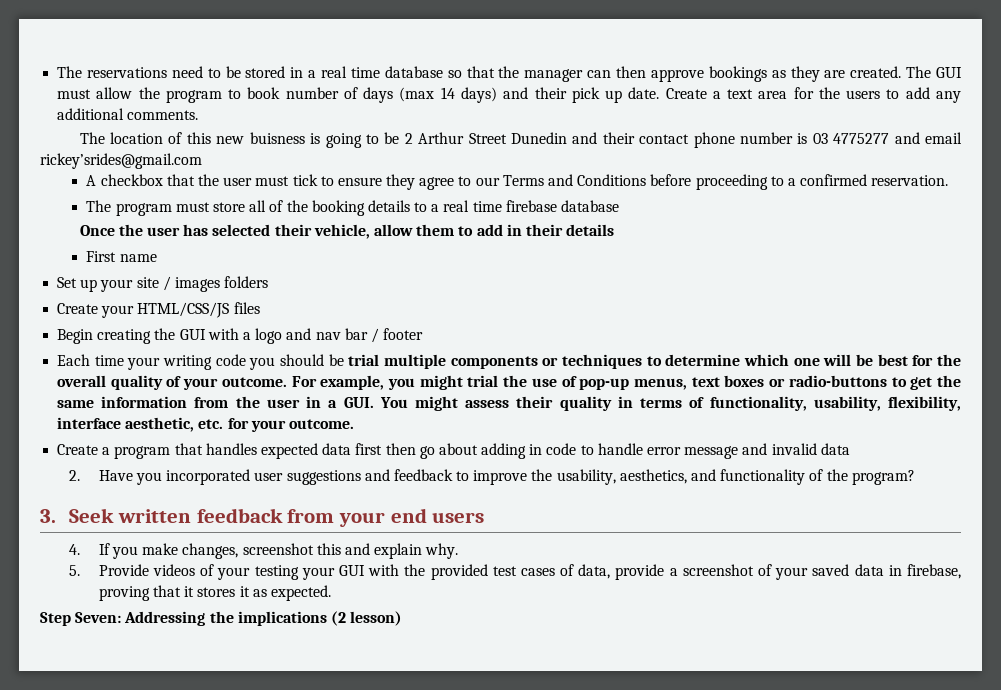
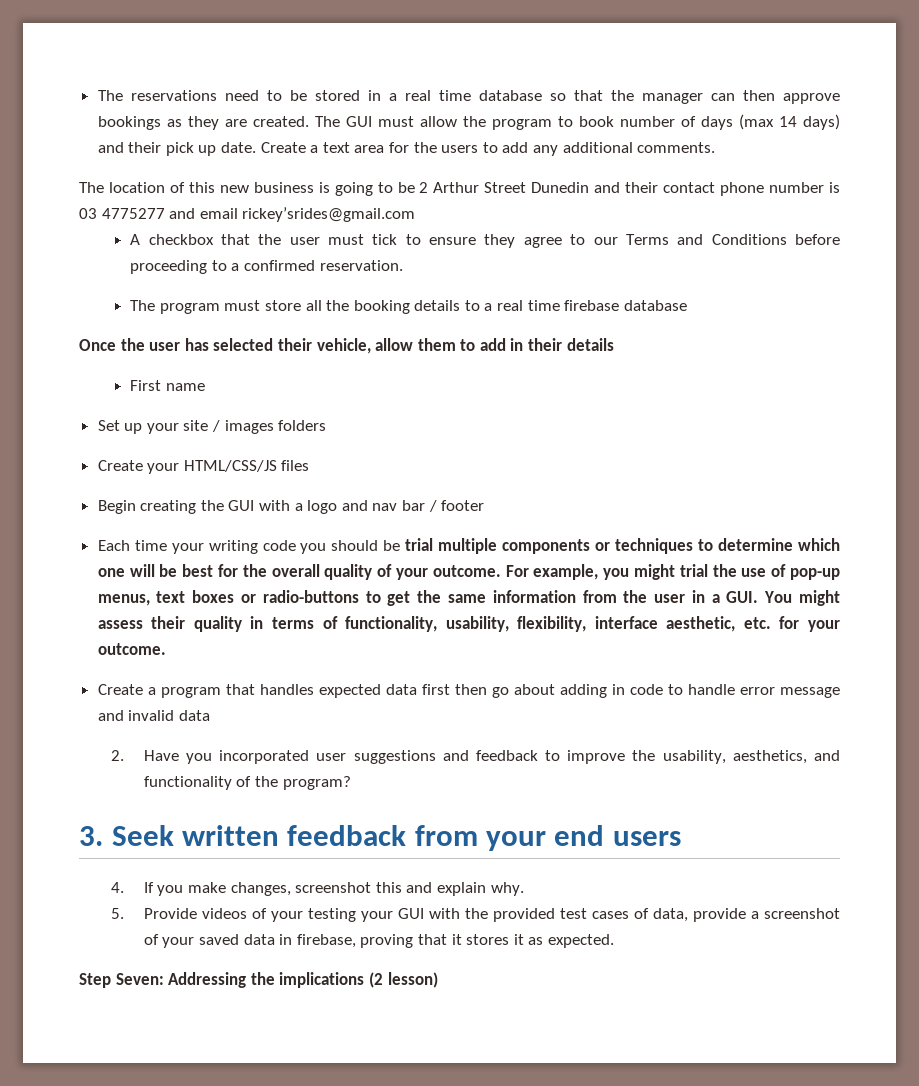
- The location of this new buisness is going to be 2 Arthur Street Dunedin and their contact phone number is 03 4775277 and email rickey’srides@gmail.com
+ The location of this new business is going to be 2 Arthur Street Dunedin and their contact phone number is 03 4775277 and email rickey’srides@gmail.com
- The program must store all of the booking details to a real time firebase database
+ The program must store all the booking details to a real time firebase database

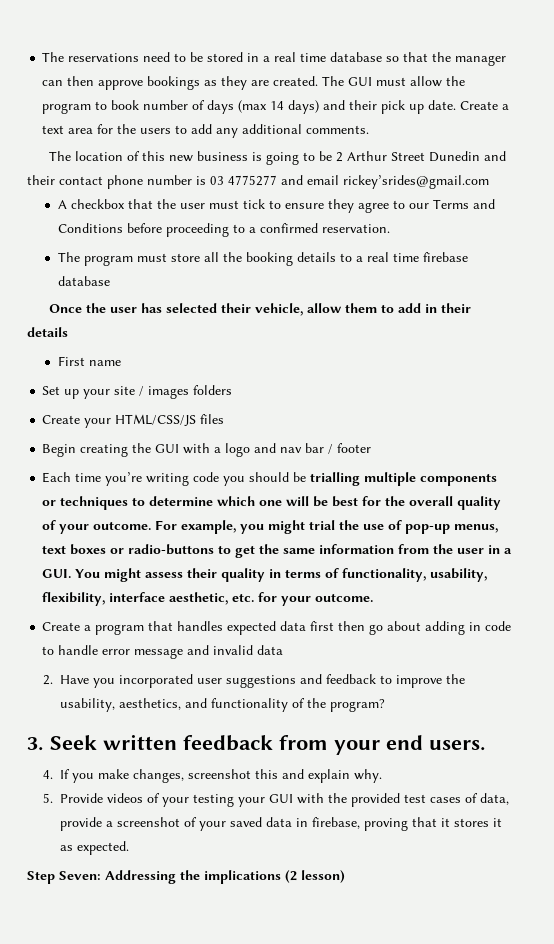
- Each time your writing code you should be trial multiple components or techniques to determine which one will be best for the overall quality of your outcome.
+ Each time you’re writing code you should be trialling multiple components or techniques to determine which one will be best for the overall quality of your outcome.
- 3. Seek written feedback from your end users
+ 3. Seek written feedback from your end users.

